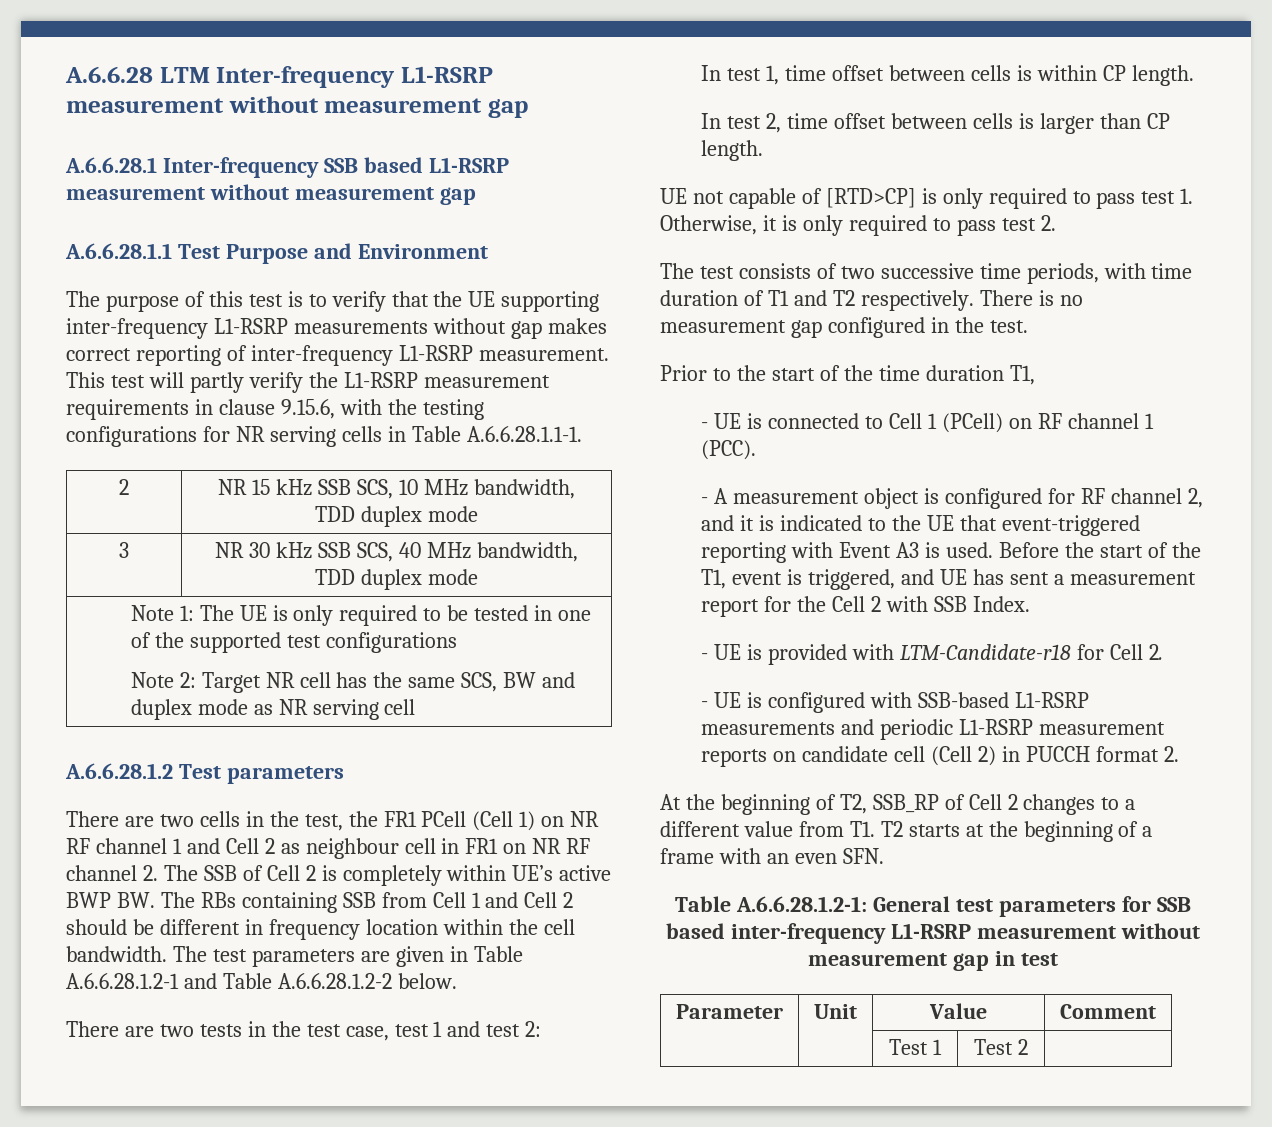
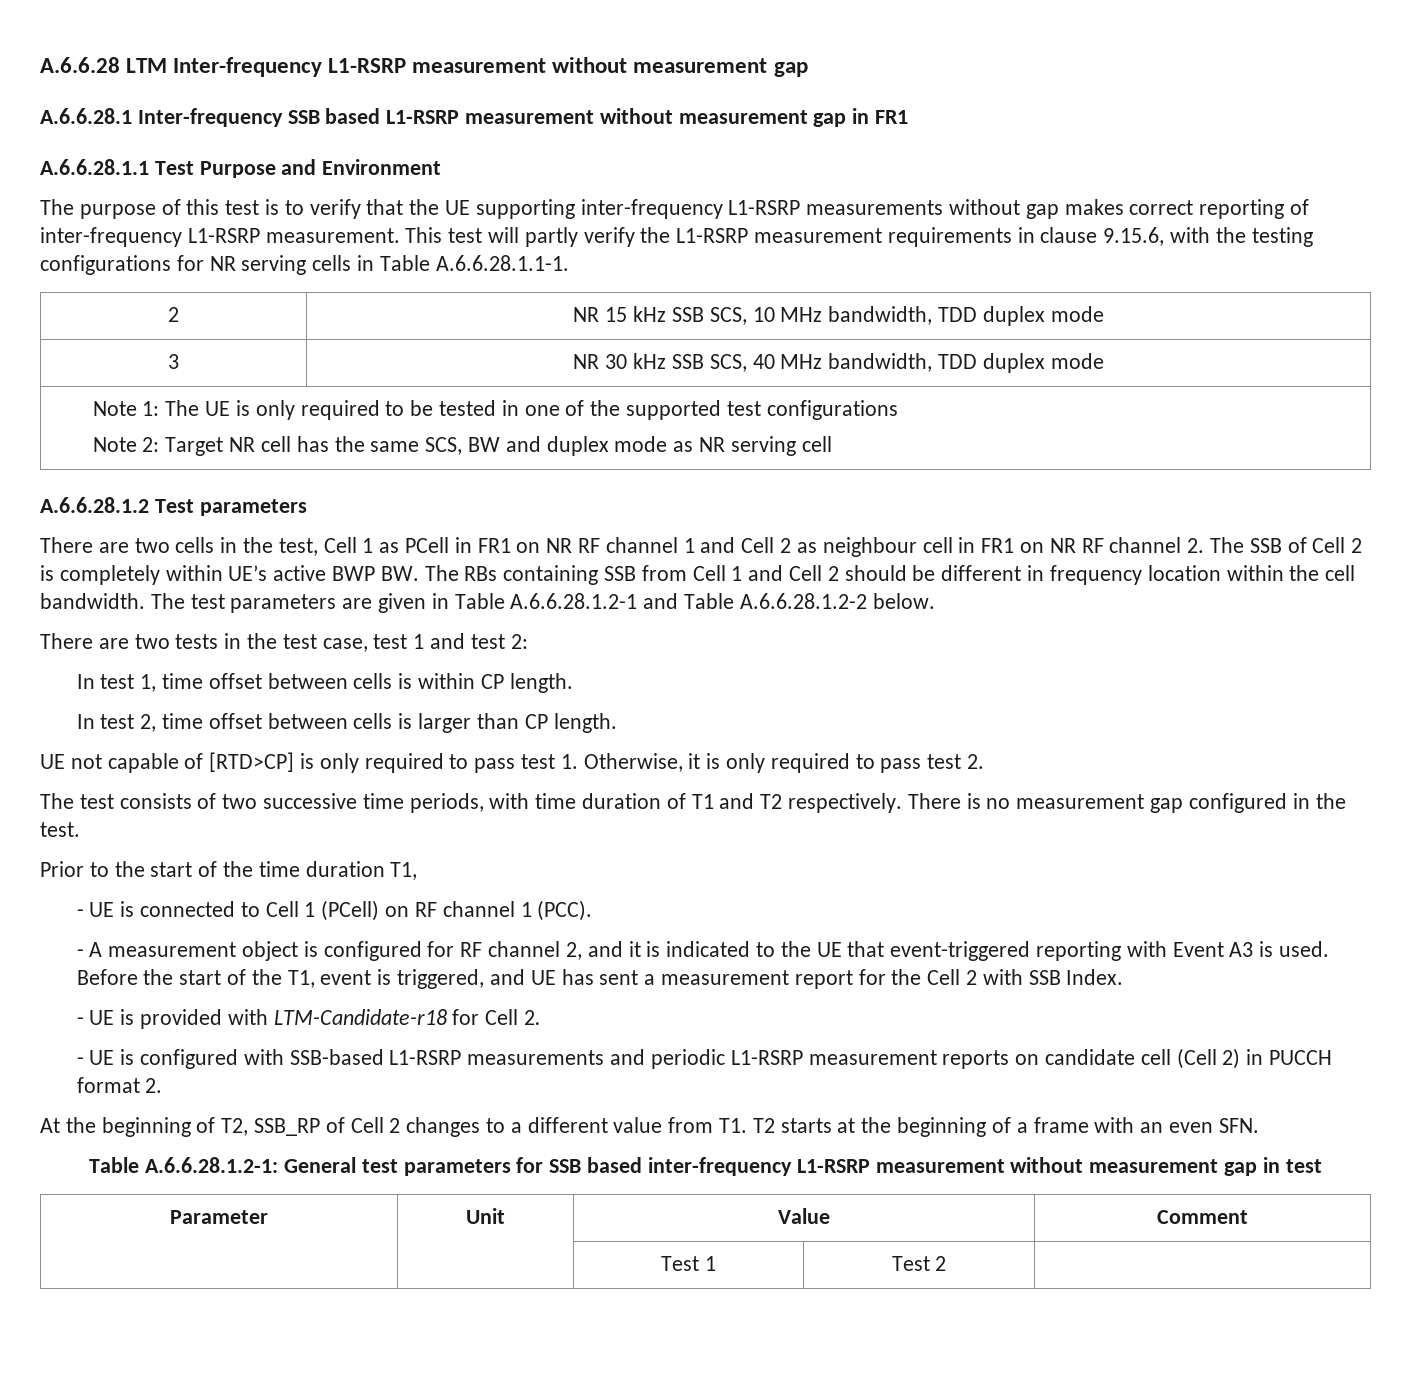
- A.6.6.28.1 Inter-frequency SSB based L1-RSRP measurement without measurement gap
+ A.6.6.28.1 Inter-frequency SSB based L1-RSRP measurement without measurement gap in FR1
- There are two cells in the test, the FR1 PCell (Cell 1) on NR RF channel 1 and Cell 2 as neighbour cell in FR1 on NR RF channel 2. The SSB of Cell 2 is completely within UE’s active BWP BW. The RBs containing SSB from Cell 1 and Cell 2 should be different in frequency location within the cell bandwidth.
+ There are two cells in the test, Cell 1 as PCell in FR1 on NR RF channel 1 and Cell 2 as neighbour cell in FR1 on NR RF channel 2. The SSB of Cell 2 is completely within UE’s active BWP BW. The RBs containing SSB from Cell 1 and Cell 2 should be different in frequency location within the cell bandwidth.

